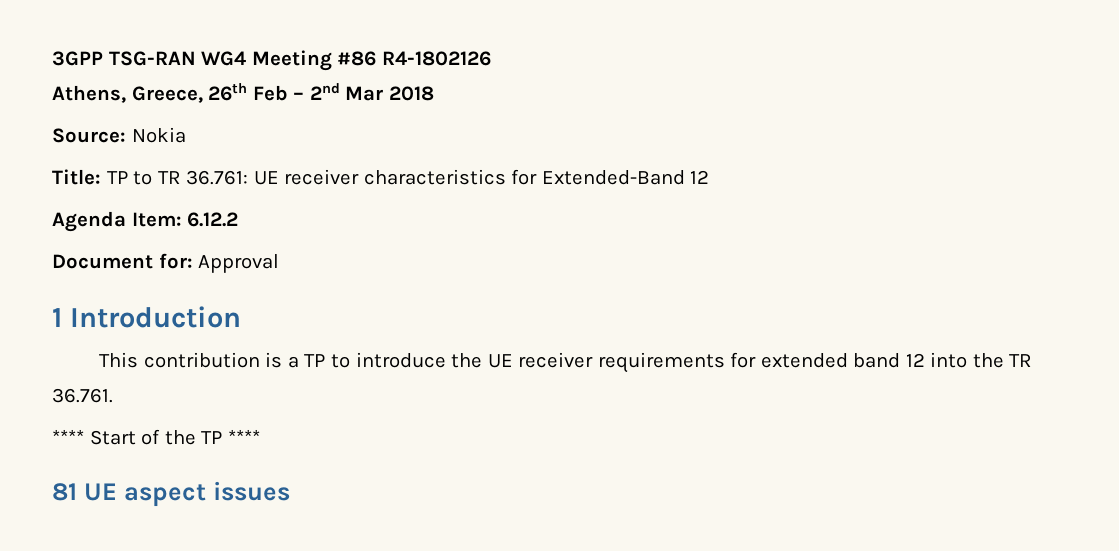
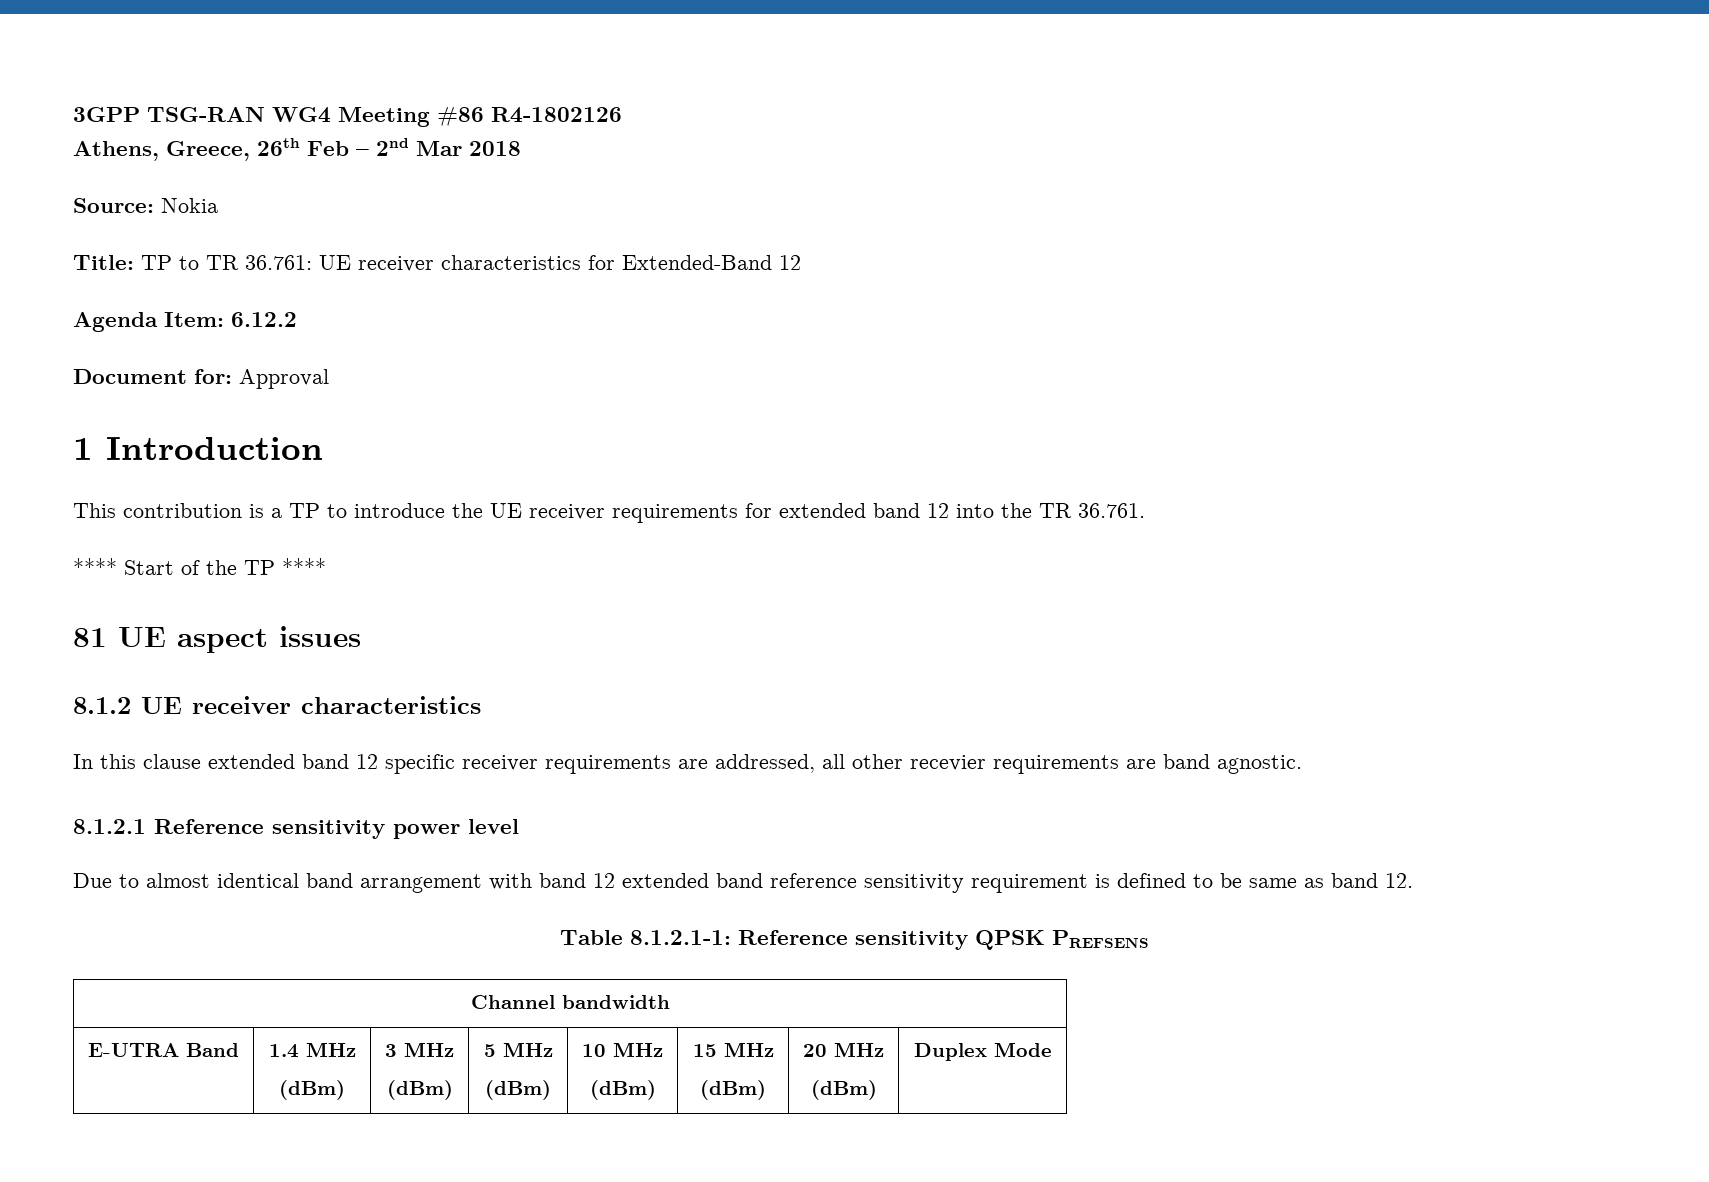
+ 8.1.2 UE receiver characteristics
+ In this clause extended band 12 specific receiver requirements are addressed, all other recevier requirements are band agnostic.
+ 8.1.2.1 Reference sensitivity power level
+ Due to almost identical band arrangement with band 12 extended band reference sensitivity requirement is defined to be same as band 12.
+ Table 8.1.2.1-1: Reference sensitivity QPSK PREFSENS
+ Channel bandwidth
+ E-UTRA Band | 1.4 MHz
+ (dBm) | 3 MHz
+ (dBm) | 5 MHz
+ (dBm) | 10 MHz
+ (dBm) | 15 MHz
+ (dBm) | 20 MHz
+ (dBm) | Duplex Mode

